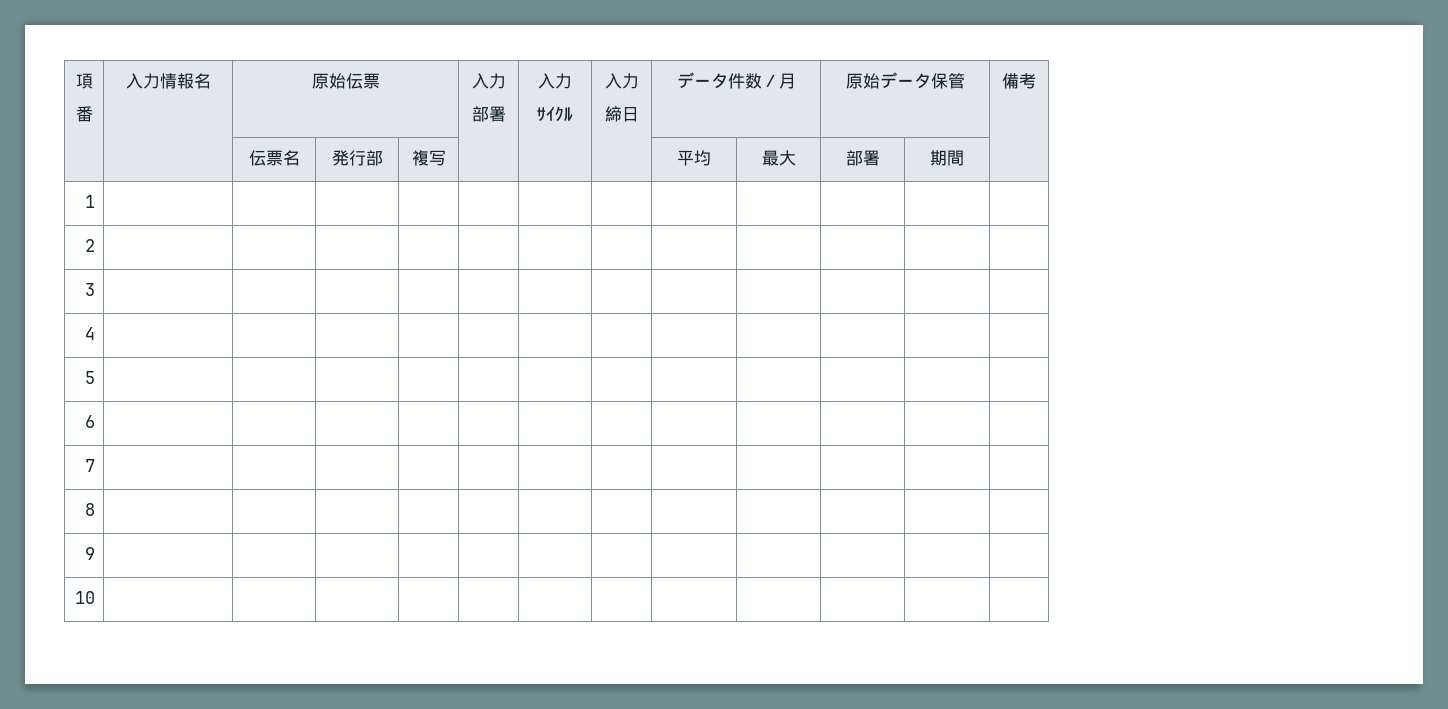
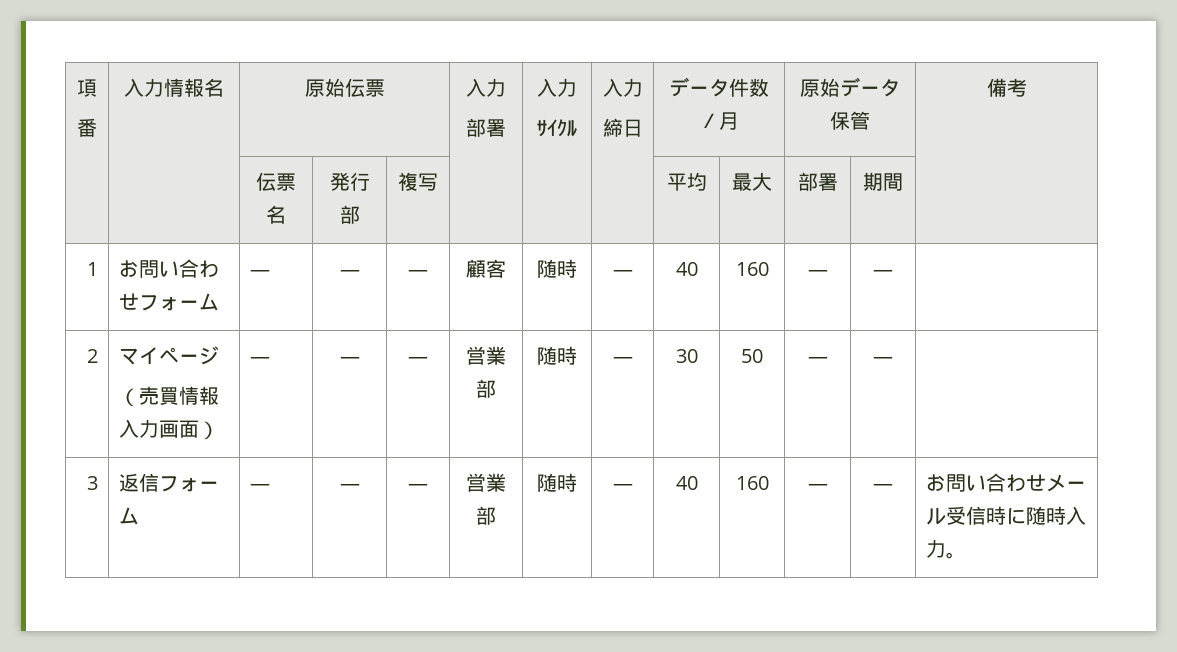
- 1 | | | | | | | | | | | |
- 2 | | | | | | | | | | | |
- 3 | | | | | | | | | | | |
- 4 | | | | | | | | | | | |
- 5 | | | | | | | | | | | |
- 6 | | | | | | | | | | | |
- 7 | | | | | | | | | | | |
- 8 | | | | | | | | | | | |
- 9 | | | | | | | | | | | |
- 10 | | | | | | | | | | | |
+ 1 | お問い合わせフォーム | ― | ― | ― | 顧客 | 随時 | ― | 40 | 160 | ― | ― |
+ 2 | マイページ
+ （売買情報入力画面） | ― | ― | ― | 営業部 | 随時 | ― | 30 | 50 | ― | ― |
+ 3 | 返信フォーム | ― | ― | ― | 営業部 | 随時 | ― | 40 | 160 | ― | ― | お問い合わせメール受信時に随時入力。

